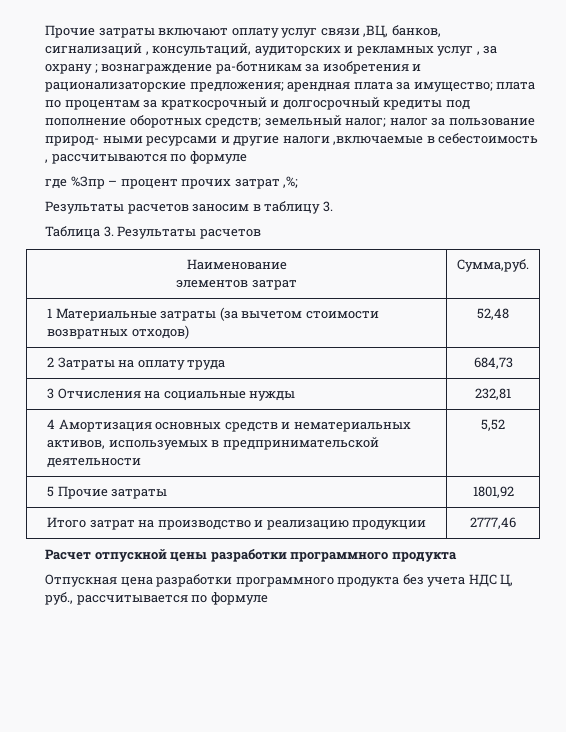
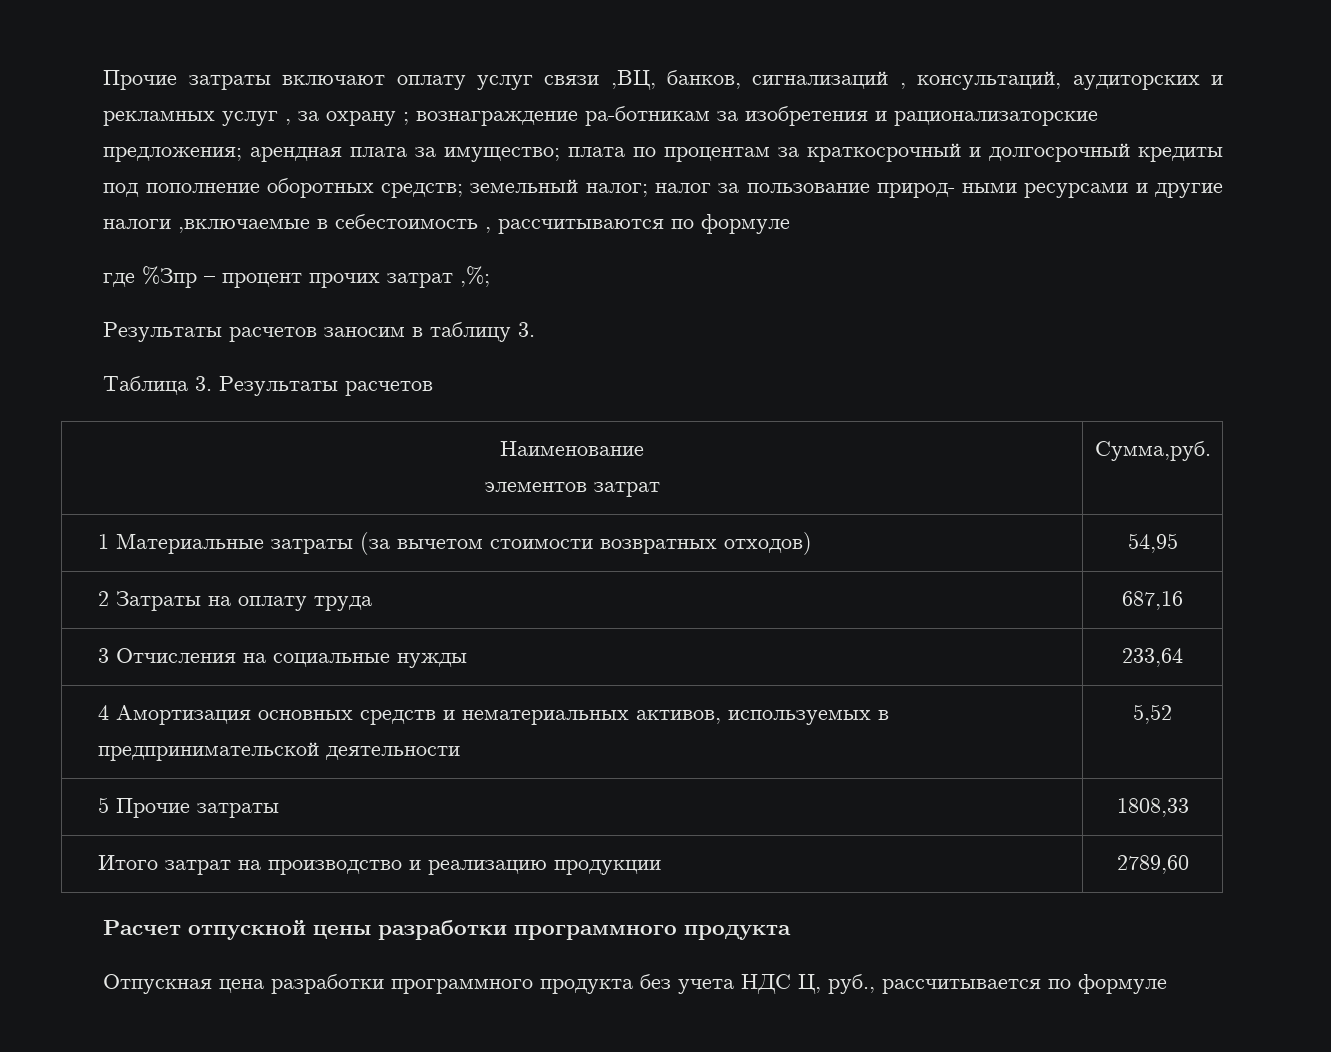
- 1 Материальные затраты (за вычетом стоимости возвратных отходов) | 52,48
+ 1 Материальные затраты (за вычетом стоимости возвратных отходов) | 54,95
- 2 Затраты на оплату труда | 684,73
+ 2 Затраты на оплату труда | 687,16
- 3 Отчисления на социальные нужды | 232,81
+ 3 Отчисления на социальные нужды | 233,64
- 5 Прочие затраты | 1801,92
+ 5 Прочие затраты | 1808,33
- Итого затрат на производство и реализацию продукции | 2777,46
+ Итого затрат на производство и реализацию продукции | 2789,60

